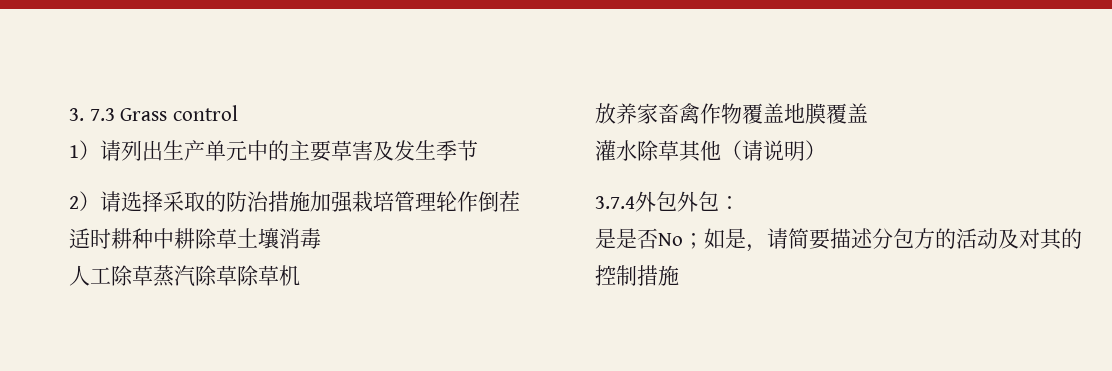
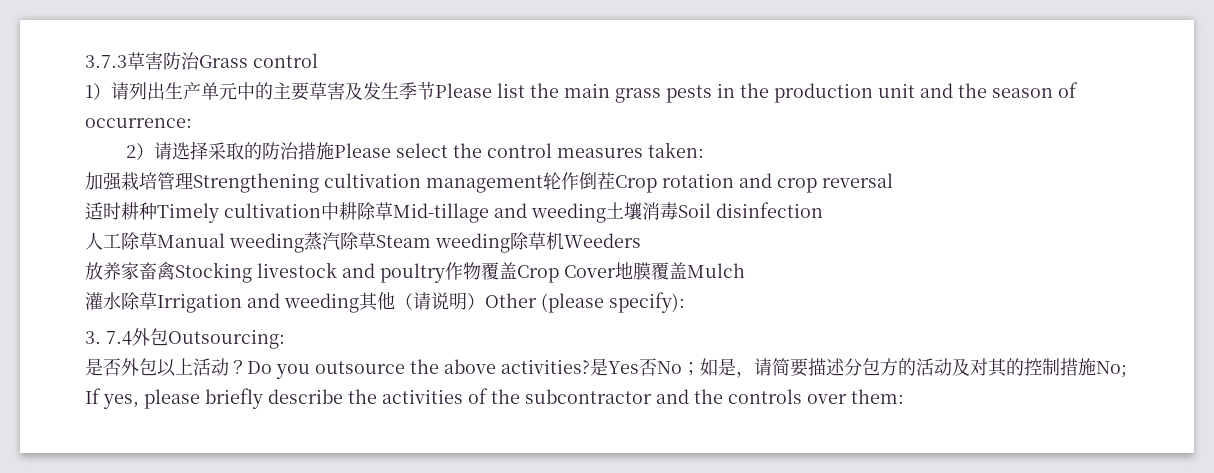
- 3. 7.3 Grass control
+ 3.7.3草害防治Grass control
- 1）请列出生产单元中的主要草害及发生季节
+ 1）请列出生产单元中的主要草害及发生季节Please list the main grass pests in the production unit and the season of occurrence:
- 2）请选择采取的防治措施加强栽培管理轮作倒茬
- 适时耕种中耕除草土壤消毒
+ 2）请选择采取的防治措施Please select the control measures taken:
+ 加强栽培管理Strengthening cultivation management轮作倒茬Crop rotation and crop reversal
+ 适时耕种Timely cultivation中耕除草Mid-tillage and weeding土壤消毒Soil disinfection
- 人工除草蒸汽除草除草机
+ 人工除草Manual weeding蒸汽除草Steam weeding除草机Weeders
- 放养家畜禽作物覆盖地膜覆盖
+ 放养家畜禽Stocking livestock and poultry作物覆盖Crop Cover地膜覆盖Mulch
- 灌水除草其他（请说明）
- 3.7.4外包外包：
- 是是否No；如是，请简要描述分包方的活动及对其的控制措施
+ 灌水除草Irrigation and weeding其他（请说明）Other (please specify):
+ 3. 7.4外包Outsourcing:
+ 是否外包以上活动？Do you outsource the above activities?是Yes否No；如是，请简要描述分包方的活动及对其的控制措施No; If yes, please briefly describe the activities of the subcontractor and the controls over them:

